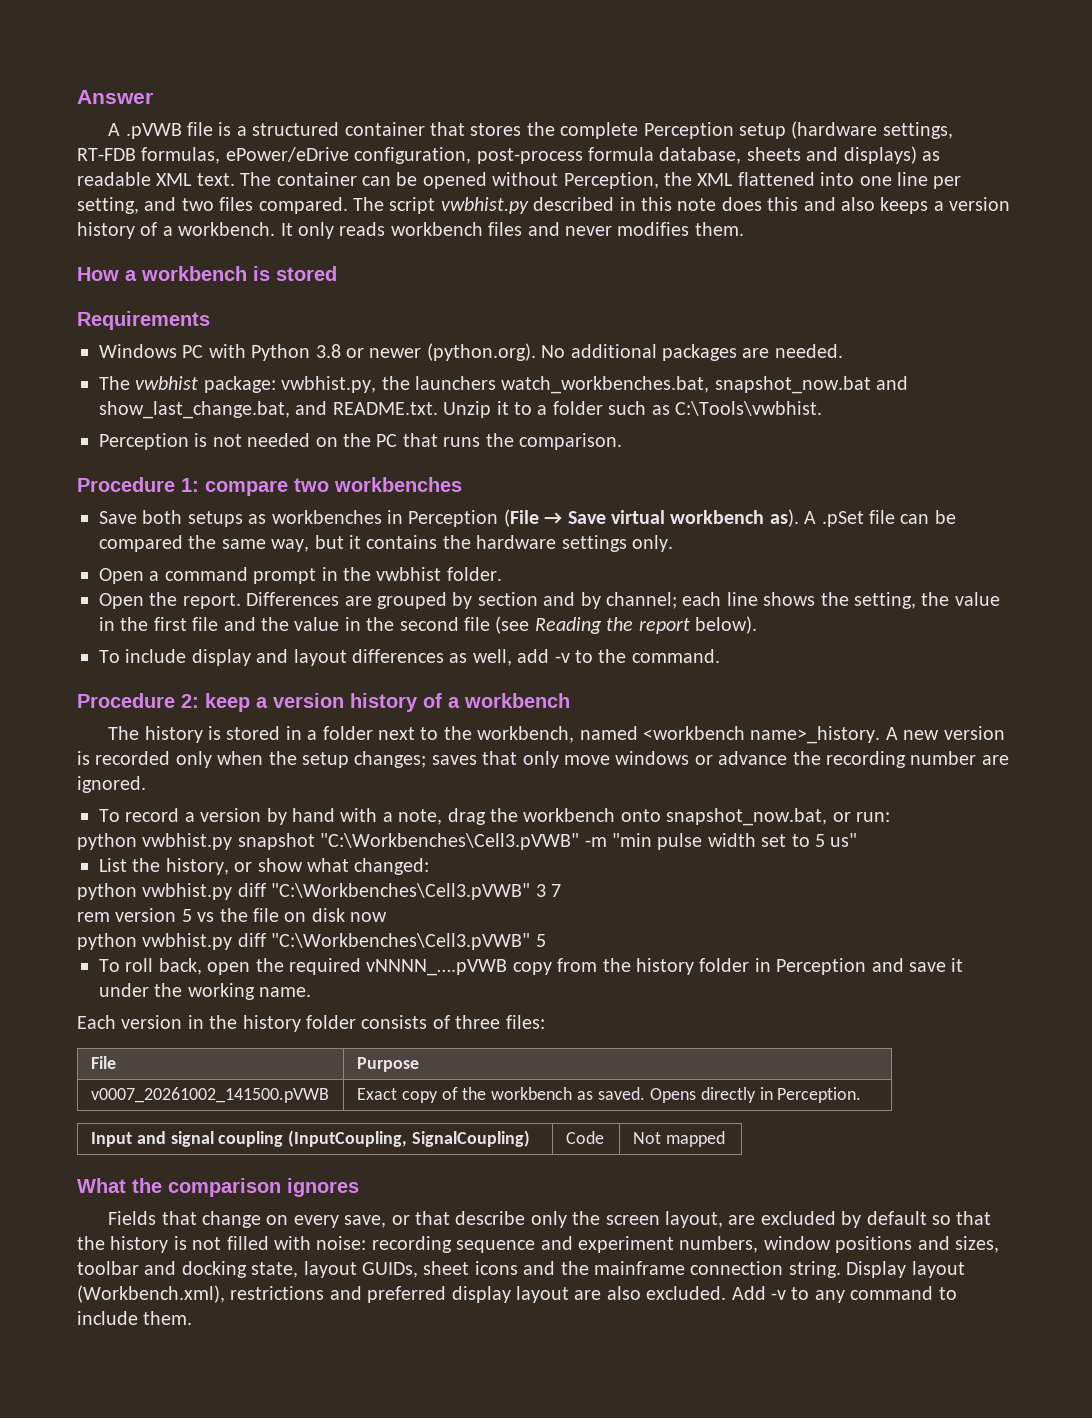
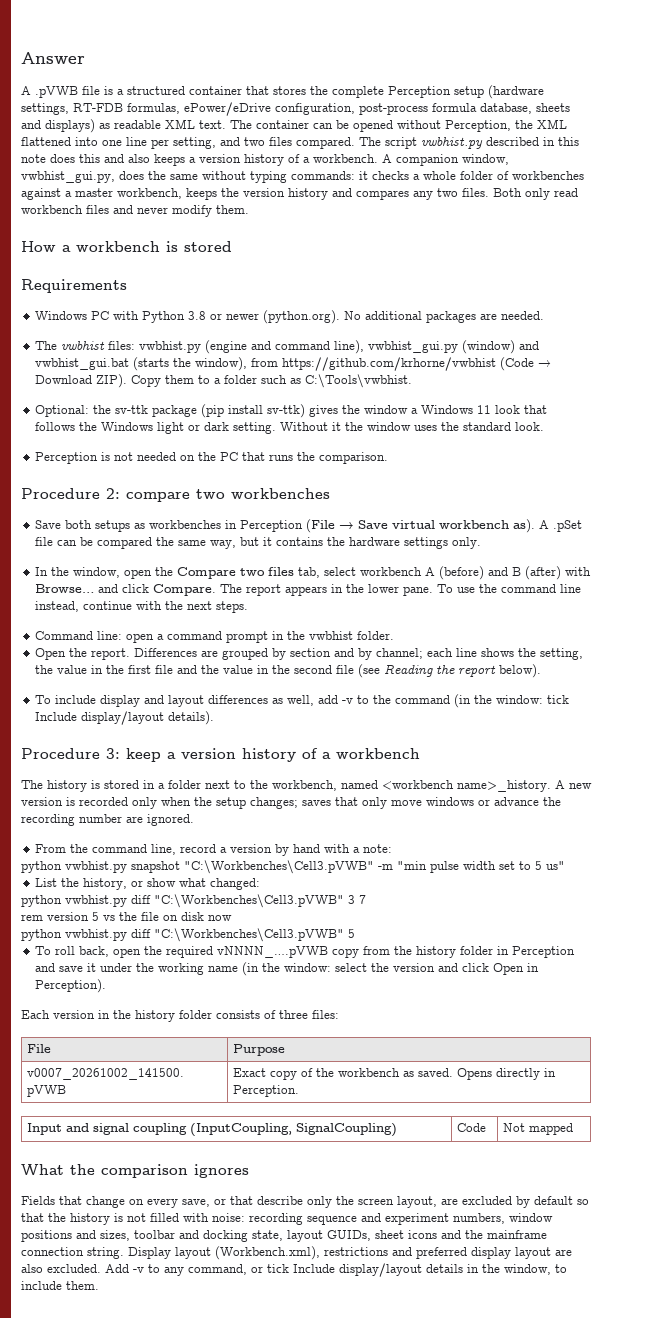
- It only reads workbench files and never modifies them.
+ A companion window, vwbhist_gui.py, does the same without typing commands: it checks a whole folder of workbenches against a master workbench, keeps the version history and compares any two files. Both only read workbench files and never modify them.
- The vwbhist package: vwbhist.py, the launchers watch_workbenches.bat, snapshot_now.bat and show_last_change.bat, and README.txt. Unzip it to a folder such as C:\Tools\vwbhist.
+ The vwbhist files: vwbhist.py (engine and command line), vwbhist_gui.py (window) and vwbhist_gui.bat (starts the window), from https://github.com/krhorne/vwbhist (Code → Download ZIP). Copy them to a folder such as C:\Tools\vwbhist.
+ Optional: the sv-ttk package (pip install sv-ttk) gives the window a Windows 11 look that follows the Windows light or dark setting. Without it the window uses the standard look.
- Procedure 1: compare two workbenches
+ Procedure 2: compare two workbenches
- Open a command prompt in the vwbhist folder.
+ In the window, open the Compare two files tab, select workbench A (before) and B (after) with Browse… and click Compare. The report appears in the lower pane. To use the command line instead, continue with the next steps.
+ Command line: open a command prompt in the vwbhist folder.
- To include display and layout differences as well, add -v to the command.
- Procedure 2: keep a version history of a workbench
+ To include display and layout differences as well, add -v to the command (in the window: tick Include display/layout details).
+ Procedure 3: keep a version history of a workbench
- To record a version by hand with a note, drag the workbench onto snapshot_now.bat, or run:
+ From the command line, record a version by hand with a note:
- To roll back, open the required vNNNN_….pVWB copy from the history folder in Perception and save it under the working name.
+ To roll back, open the required vNNNN_….pVWB copy from the history folder in Perception and save it under the working name (in the window: select the version and click Open in Perception).
- Add -v to any command to include them.
+ Add -v to any command, or tick Include display/layout details in the window, to include them.

